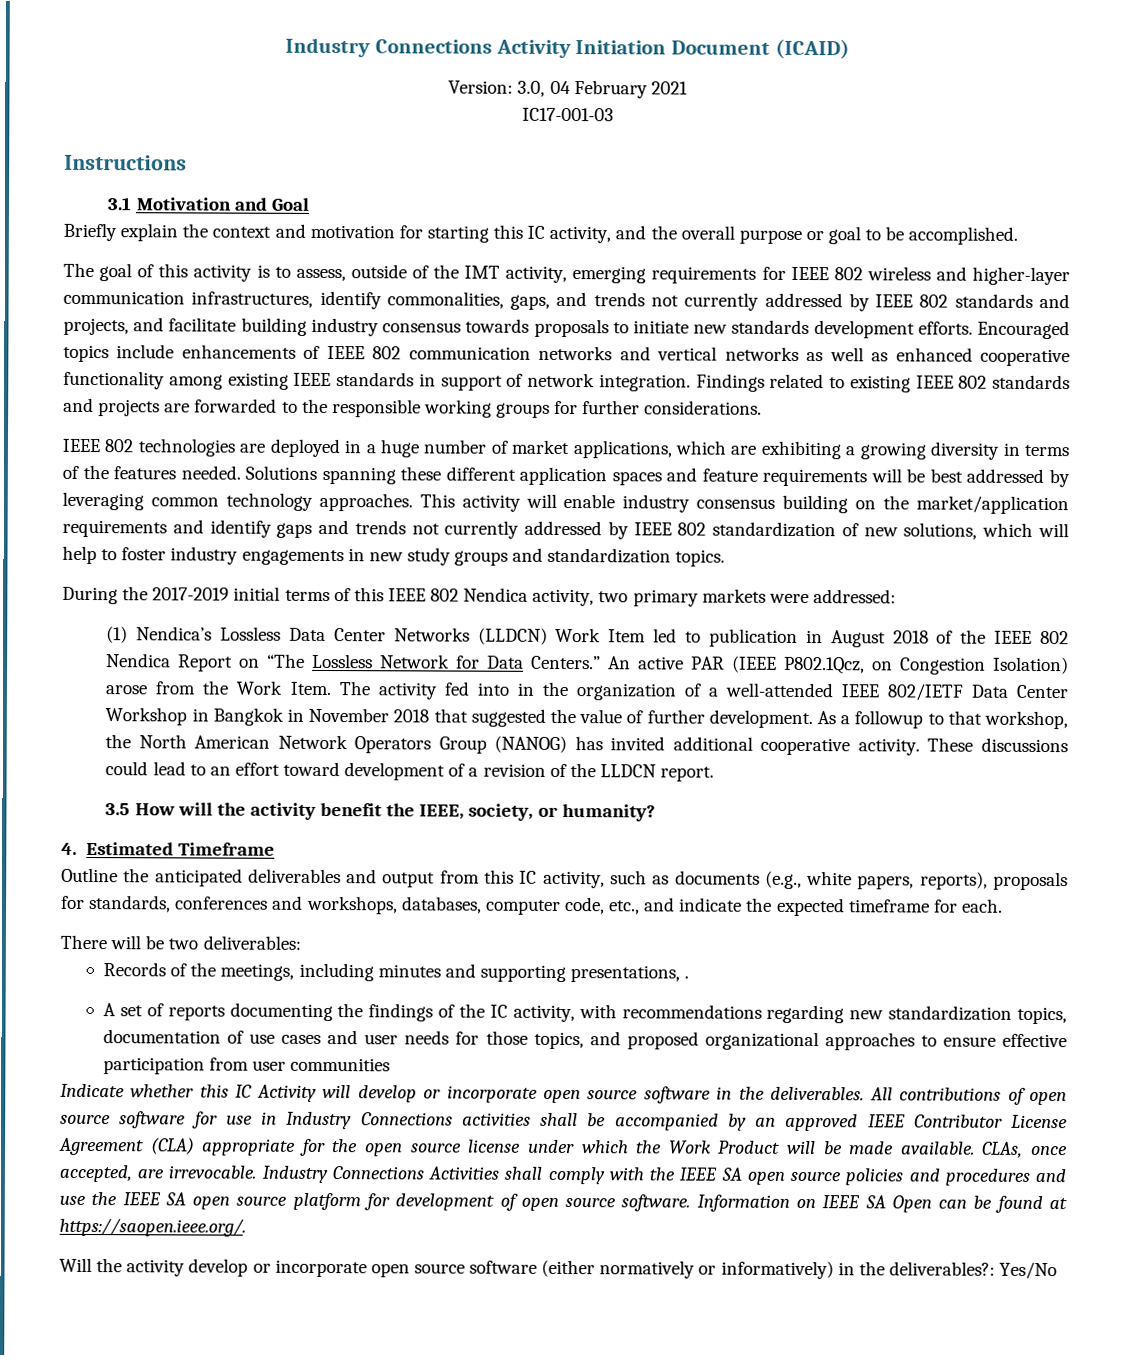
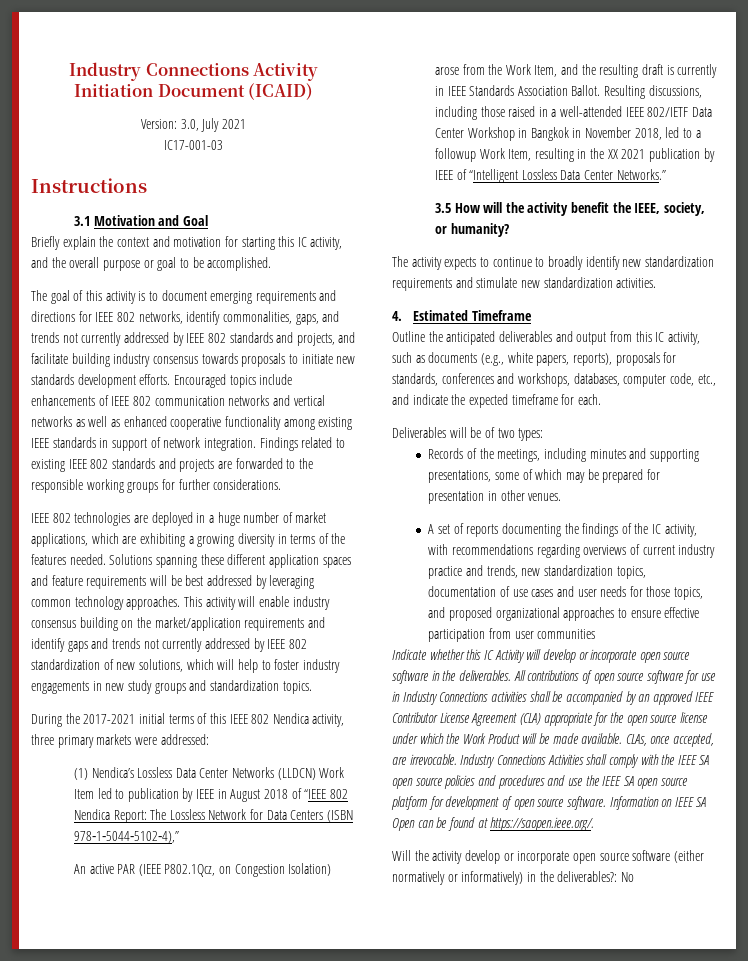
- Version: 3.0, 04 February 2021
+ Version: 3.0, July 2021
- The goal of this activity is to assess, outside of the IMT activity, emerging requirements for IEEE 802 wireless and higher-layer communication infrastructures, identify commonalities, gaps, and trends not currently addressed by IEEE 802 standards and projects, and facilitate building industry consensus towards proposals to initiate new standards development efforts.
+ The goal of this activity is to document emerging requirements and directions for IEEE 802 networks, identify commonalities, gaps, and trends not currently addressed by IEEE 802 standards and projects, and facilitate building industry consensus towards proposals to initiate new standards development efforts.
- During the 2017-2019 initial terms of this IEEE 802 Nendica activity, two primary markets were addressed:
+ During the 2017-2021 initial terms of this IEEE 802 Nendica activity, three primary markets were addressed:
- (1) Nendica’s Lossless Data Center Networks (LLDCN) Work Item led to publication in August 2018 of the IEEE 802 Nendica Report on “The Lossless Network for Data Centers.” An active PAR (IEEE P802.1Qcz, on Congestion Isolation) arose from the Work Item. The activity fed into in the organization of a well-attended IEEE 802/IETF Data Center Workshop in Bangkok in November 2018 that suggested the value of further development. As a followup to that workshop, the North American Network Operators Group (NANOG) has invited additional cooperative activity. These discussions could lead to an effort toward development of a revision of the LLDCN report.
+ (1) Nendica’s Lossless Data Center Networks (LLDCN) Work Item led to publication by IEEE in August 2018 of “IEEE 802 Nendica Report: The Lossless Network for Data Centers (ISBN 978‐1‐5044‐5102‐4),”
+ An active PAR (IEEE P802.1Qcz, on Congestion Isolation) arose from the Work Item, and the resulting draft is currently in IEEE Standards Association Ballot. Resulting discussions, including those raised in a well-attended IEEE 802/IETF Data Center Workshop in Bangkok in November 2018, led to a followup Work Item, resulting in the XX 2021 publication by IEEE of “Intelligent Lossless Data Center Networks.”
+ The activity expects to continue to broadly identify new standardization requirements and stimulate new standardization activities.
- There will be two deliverables:
+ Deliverables will be of two types:
- Records of the meetings, including minutes and supporting presentations, .
+ Records of the meetings, including minutes and supporting presentations, some of which may be prepared for presentation in other venues.
- A set of reports documenting the findings of the IC activity, with recommendations regarding new standardization topics, documentation of use cases and user needs for those topics, and proposed organizational approaches to ensure effective participation from user communities
+ A set of reports documenting the findings of the IC activity, with recommendations regarding overviews of current industry practice and trends, new standardization topics, documentation of use cases and user needs for those topics, and proposed organizational approaches to ensure effective participation from user communities
- Will the activity develop or incorporate open source software (either normatively or informatively) in the deliverables?: Yes/No
+ Will the activity develop or incorporate open source software (either normatively or informatively) in the deliverables?: No

